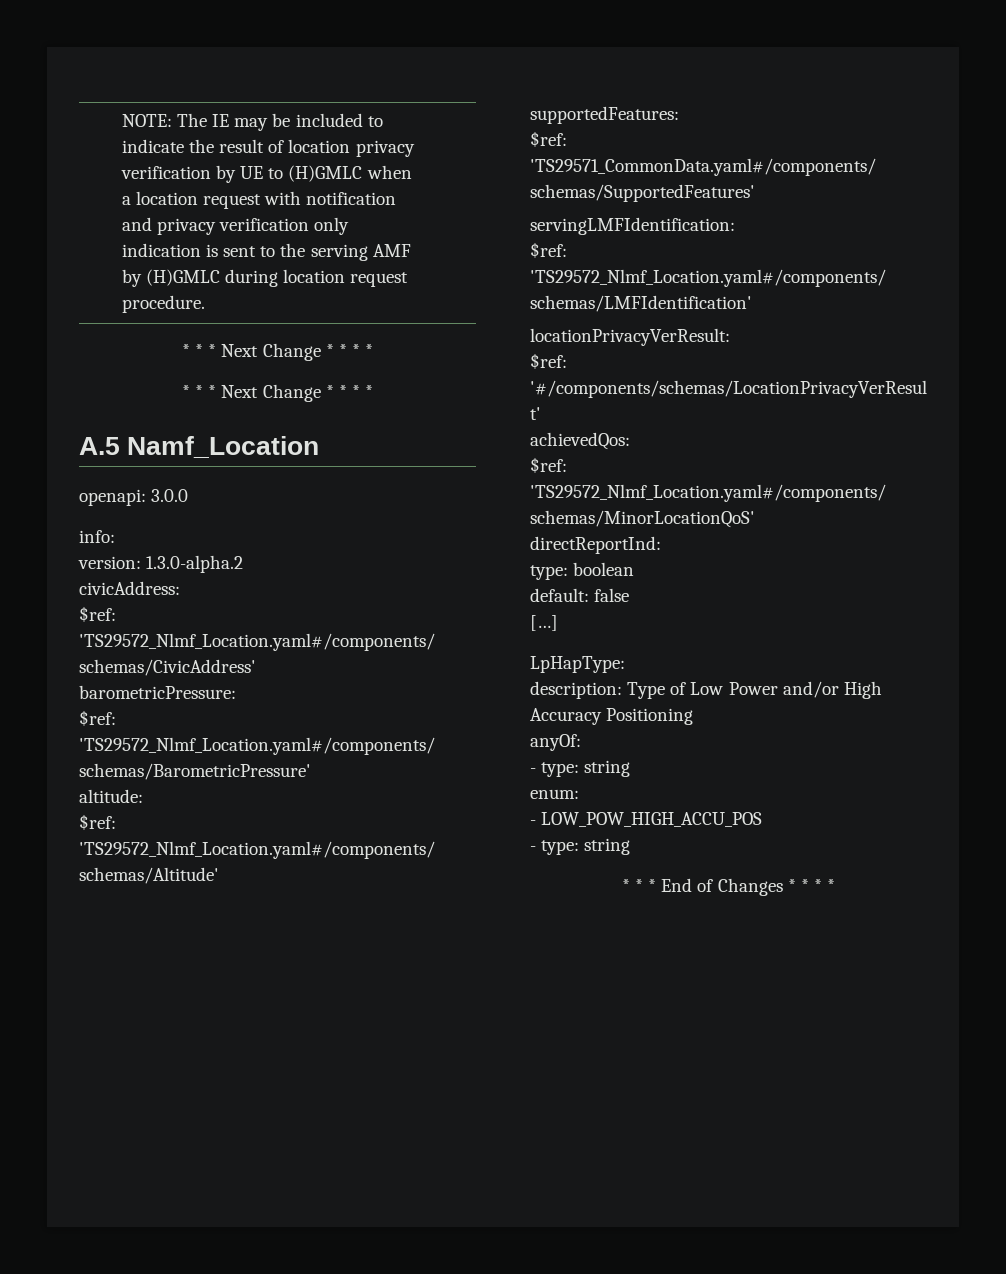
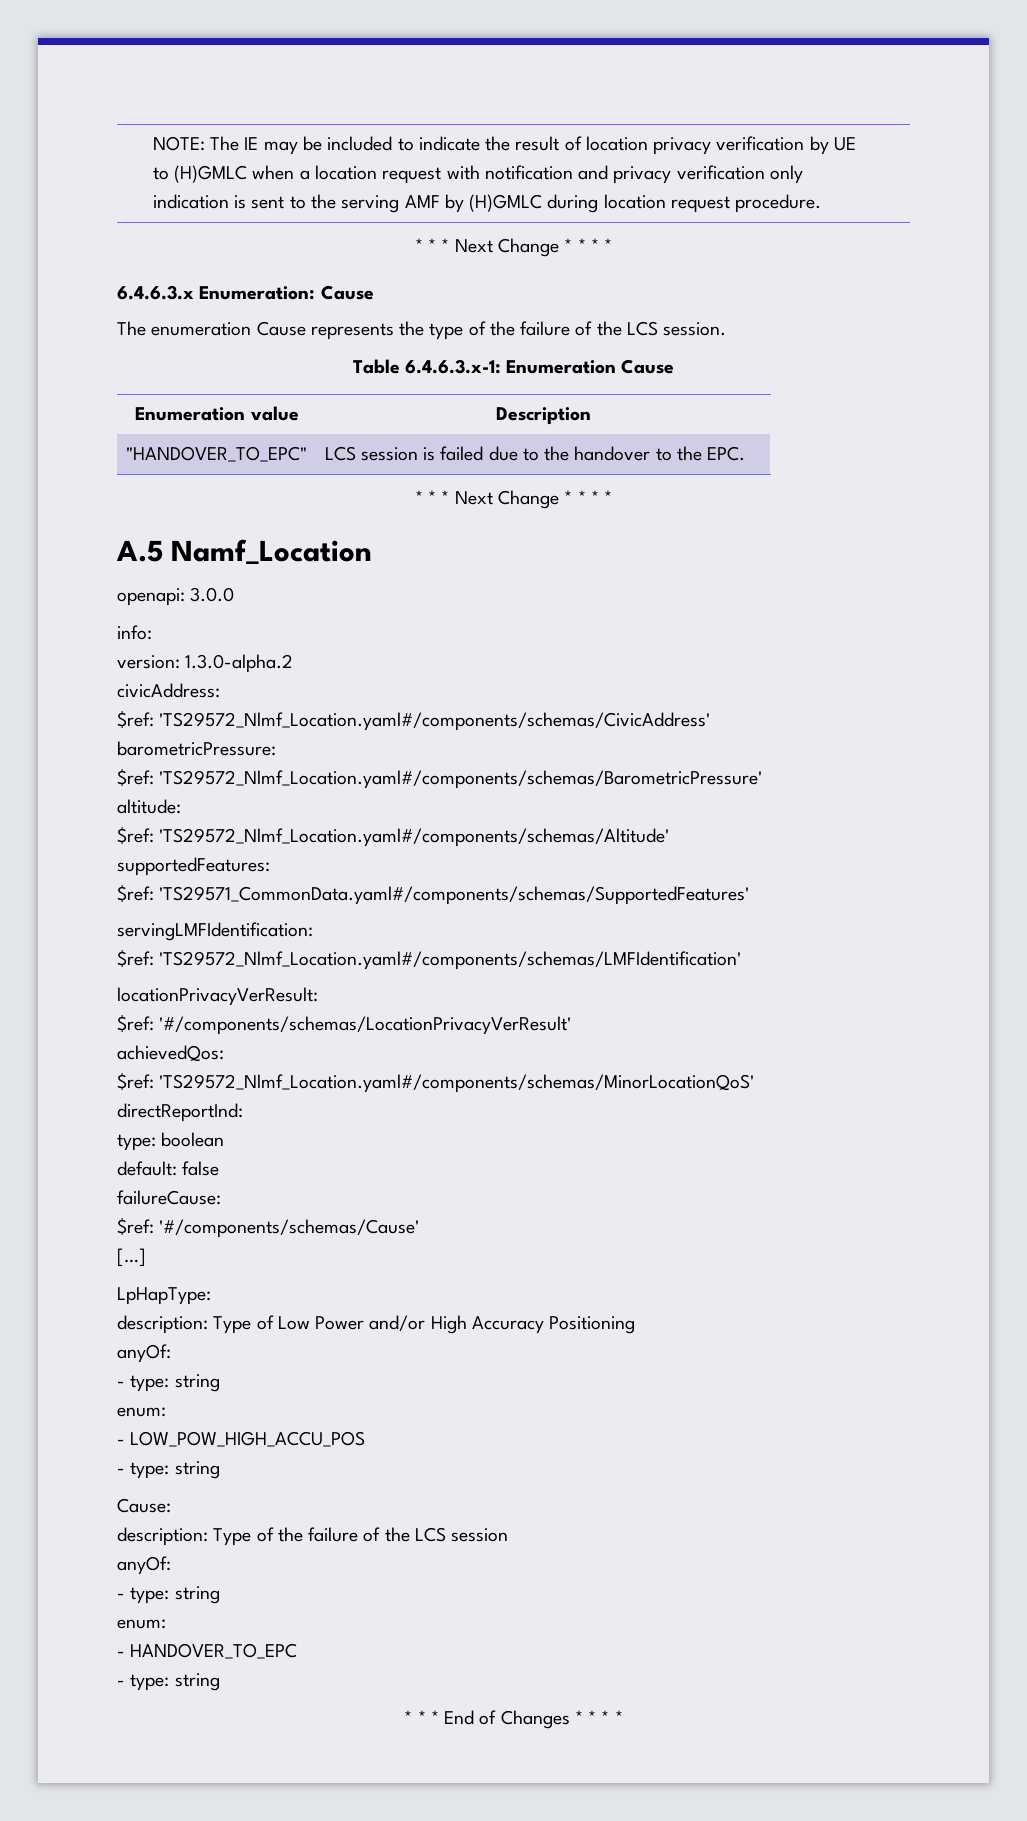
+ 6.4.6.3.x Enumeration: Cause
+ The enumeration Cause represents the type of the failure of the LCS session.
+ Table 6.4.6.3.x-1: Enumeration Cause
+ Enumeration value | Description
+ "HANDOVER_TO_EPC" | LCS session is failed due to the handover to the EPC.
+ failureCause:
+ $ref: '#/components/schemas/Cause'
+ Cause:
+ description: Type of the failure of the LCS session
+ anyOf:
+ - type: string
+ enum:
+ - HANDOVER_TO_EPC
+ - type: string

